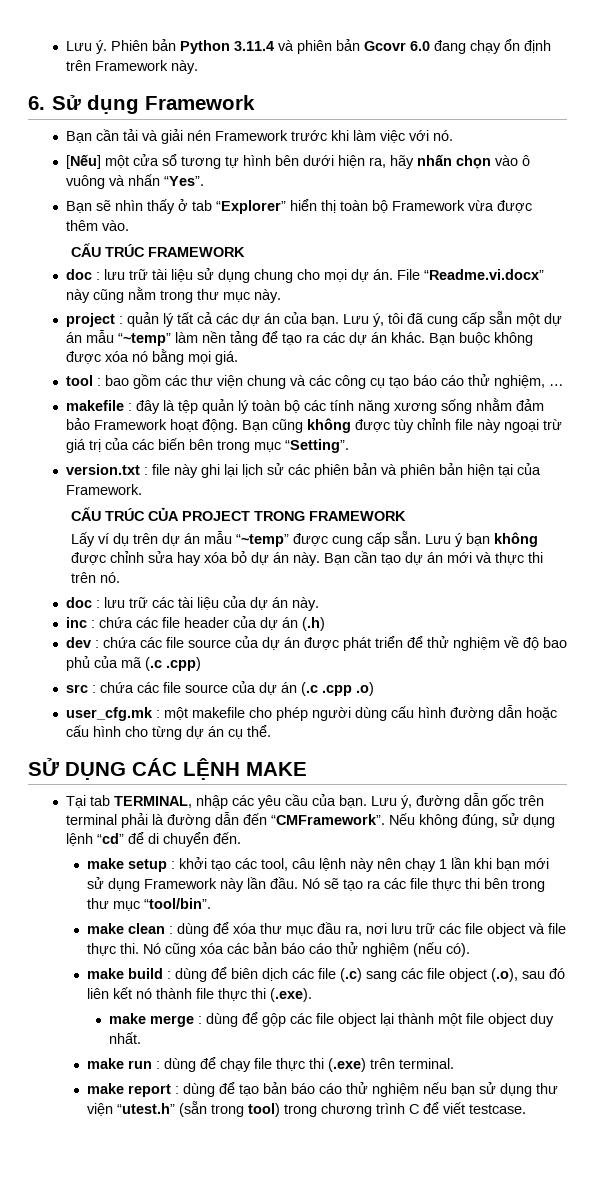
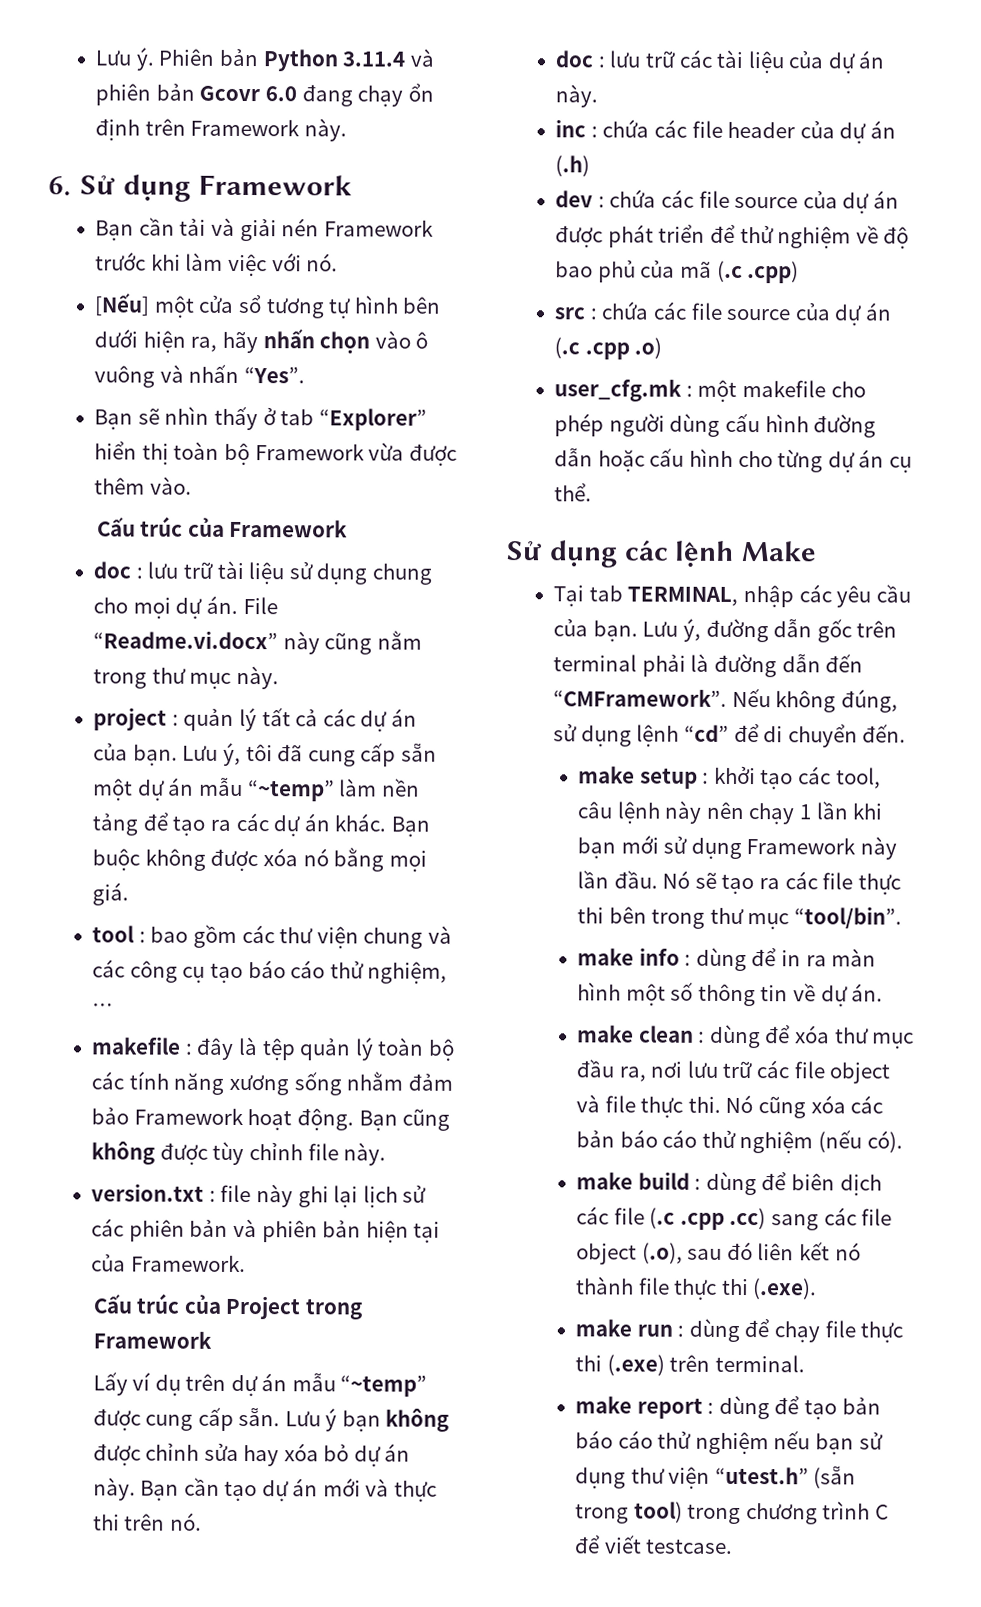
- CẤU TRÚC FRAMEWORK
+ Cấu trúc của Framework
- Bạn cũng không được tùy chỉnh file này ngoại trừ giá trị của các biến bên trong mục “Setting”.
+ Bạn cũng không được tùy chỉnh file này.
- CẤU TRÚC CỦA PROJECT TRONG FRAMEWORK
+ Cấu trúc của Project trong Framework
- SỬ DỤNG CÁC LỆNH MAKE
+ Sử dụng các lệnh Make
+ make info : dùng để in ra màn hình một số thông tin về dự án.
- make build : dùng để biên dịch các file (.c) sang các file object (.o), sau đó liên kết nó thành file thực thi (.exe).
+ make build : dùng để biên dịch các file (.c .cpp .cc) sang các file object (.o), sau đó liên kết nó thành file thực thi (.exe).
- make merge : dùng để gộp các file object lại thành một file object duy nhất.

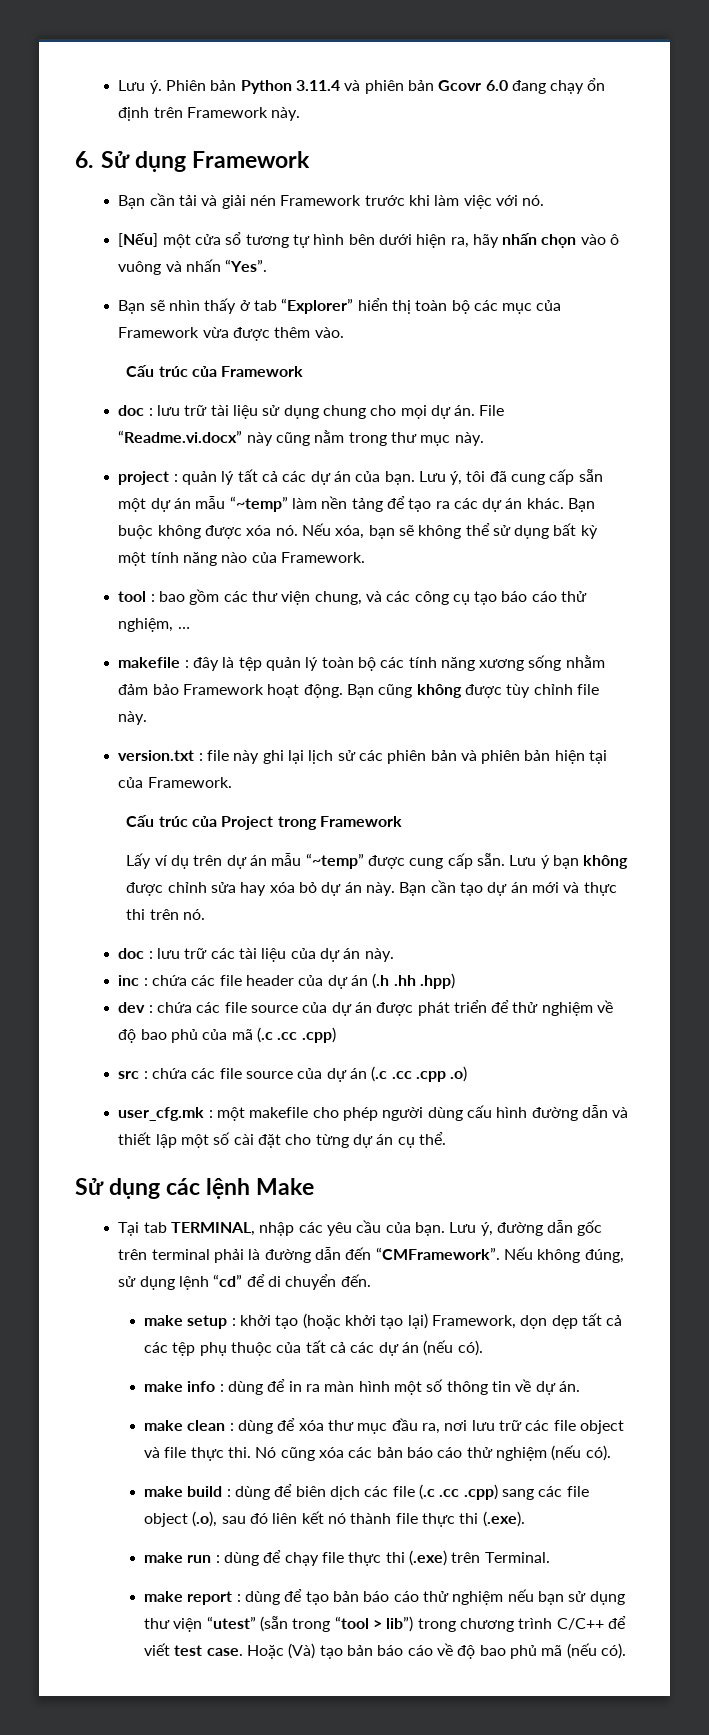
- Bạn sẽ nhìn thấy ở tab “Explorer” hiển thị toàn bộ Framework vừa được thêm vào.
+ Bạn sẽ nhìn thấy ở tab “Explorer” hiển thị toàn bộ các mục của Framework vừa được thêm vào.
- Bạn buộc không được xóa nó bằng mọi giá.
+ Bạn buộc không được xóa nó. Nếu xóa, bạn sẽ không thể sử dụng bất kỳ một tính năng nào của Framework.
- tool : bao gồm các thư viện chung và các công cụ tạo báo cáo thử nghiệm, …
+ tool : bao gồm các thư viện chung, và các công cụ tạo báo cáo thử nghiệm, …
- inc : chứa các file header của dự án (.h)
+ inc : chứa các file header của dự án (.h .hh .hpp)
- dev : chứa các file source của dự án được phát triển để thử nghiệm về độ bao phủ của mã (.c .cpp)
+ dev : chứa các file source của dự án được phát triển để thử nghiệm về độ bao phủ của mã (.c .cc .cpp)
- src : chứa các file source của dự án (.c .cpp .o)
+ src : chứa các file source của dự án (.c .cc .cpp .o)
- user_cfg.mk : một makefile cho phép người dùng cấu hình đường dẫn hoặc cấu hình cho từng dự án cụ thể.
+ user_cfg.mk : một makefile cho phép người dùng cấu hình đường dẫn và thiết lập một số cài đặt cho từng dự án cụ thể.
- make setup : khởi tạo các tool, câu lệnh này nên chạy 1 lần khi bạn mới sử dụng Framework này lần đầu. Nó sẽ tạo ra các file thực thi bên trong thư mục “tool/bin”.
+ make setup : khởi tạo (hoặc khởi tạo lại) Framework, dọn dẹp tất cả các tệp phụ thuộc của tất cả các dự án (nếu có).
- make build : dùng để biên dịch các file (.c .cpp .cc) sang các file object (.o), sau đó liên kết nó thành file thực thi (.exe).
+ make build : dùng để biên dịch các file (.c .cc .cpp) sang các file object (.o), sau đó liên kết nó thành file thực thi (.exe).
- make run : dùng để chạy file thực thi (.exe) trên terminal.
+ make run : dùng để chạy file thực thi (.exe) trên Terminal.
- make report : dùng để tạo bản báo cáo thử nghiệm nếu bạn sử dụng thư viện “utest.h” (sẵn trong tool) trong chương trình C để viết testcase.
+ make report : dùng để tạo bản báo cáo thử nghiệm nếu bạn sử dụng thư viện “utest” (sẵn trong “tool > lib”) trong chương trình C/C++ để viết test case. Hoặc (Và) tạo bản báo cáo về độ bao phủ mã (nếu có).

